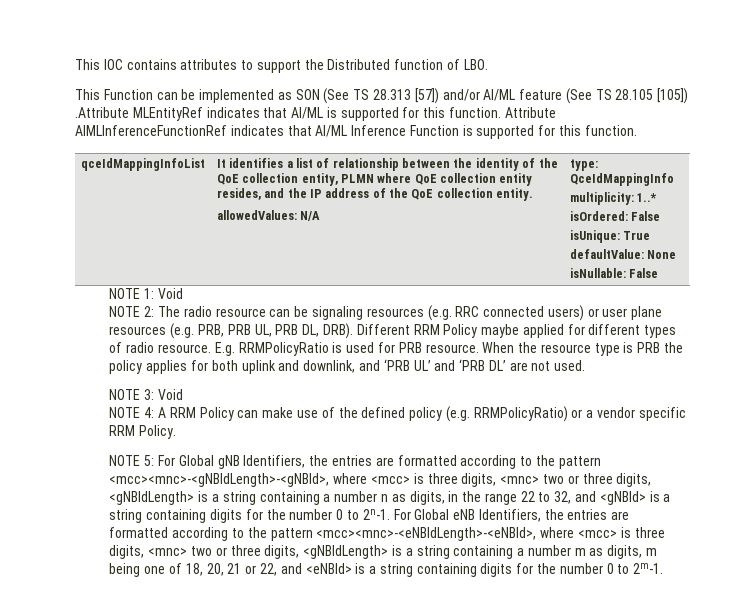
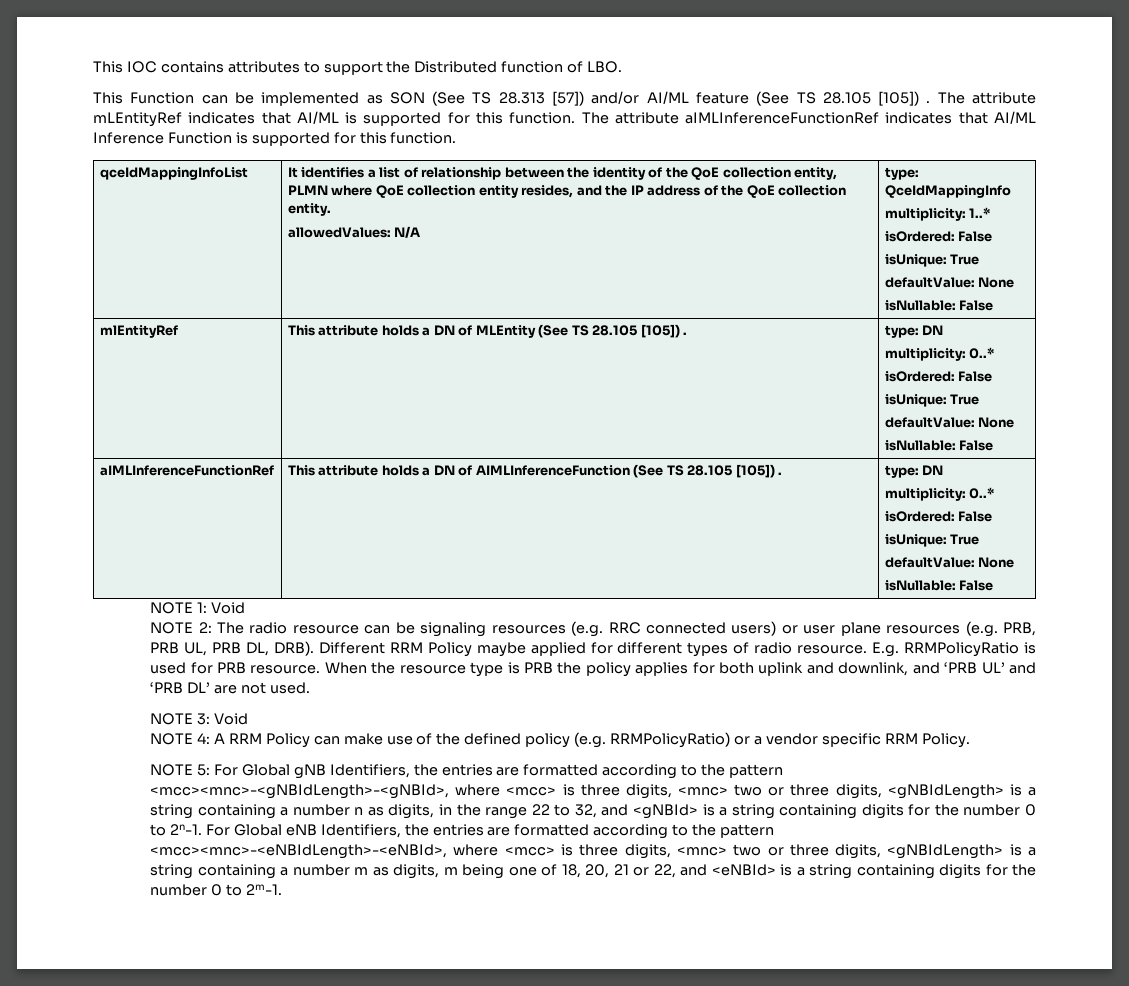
- This Function can be implemented as SON (See TS 28.313 [57]) and/or AI/ML feature (See TS 28.105 [105]) .Attribute MLEntityRef indicates that AI/ML is supported for this function.
+ This Function can be implemented as SON (See TS 28.313 [57]) and/or AI/ML feature (See TS 28.105 [105]) . The attribute mLEntityRef indicates that AI/ML is supported for this function.
- Attribute AIMLInferenceFunctionRef indicates that AI/ML Inference Function is supported for this function.
+ The attribute aIMLInferenceFunctionRef indicates that AI/ML Inference Function is supported for this function.
+ mlEntityRef | This attribute holds a DN of MLEntity (See TS 28.105 [105]) . | type: DN
+ multiplicity: 0..*
+ isOrdered: False
+ isUnique: True
+ defaultValue: None
+ isNullable: False
+ aIMLInferenceFunctionRef | This attribute holds a DN of AIMLInferenceFunction (See TS 28.105 [105]) . | type: DN
+ multiplicity: 0..*
+ isOrdered: False
+ isUnique: True
+ defaultValue: None
+ isNullable: False

